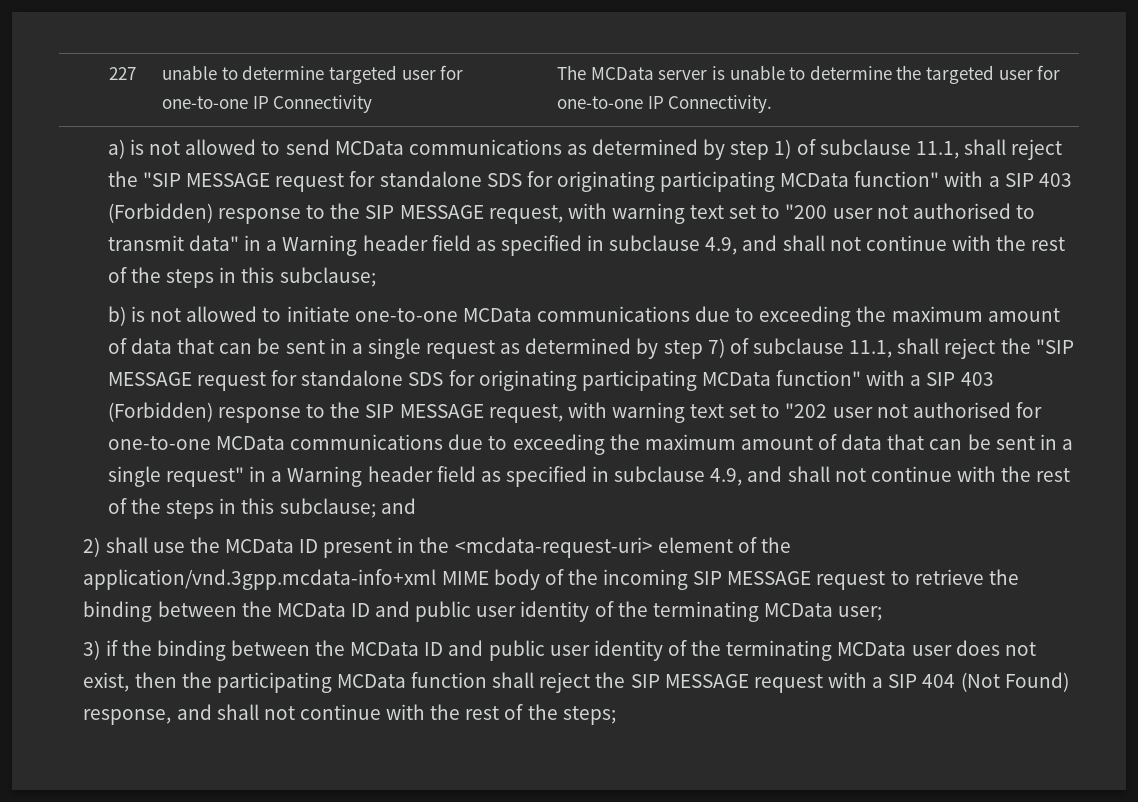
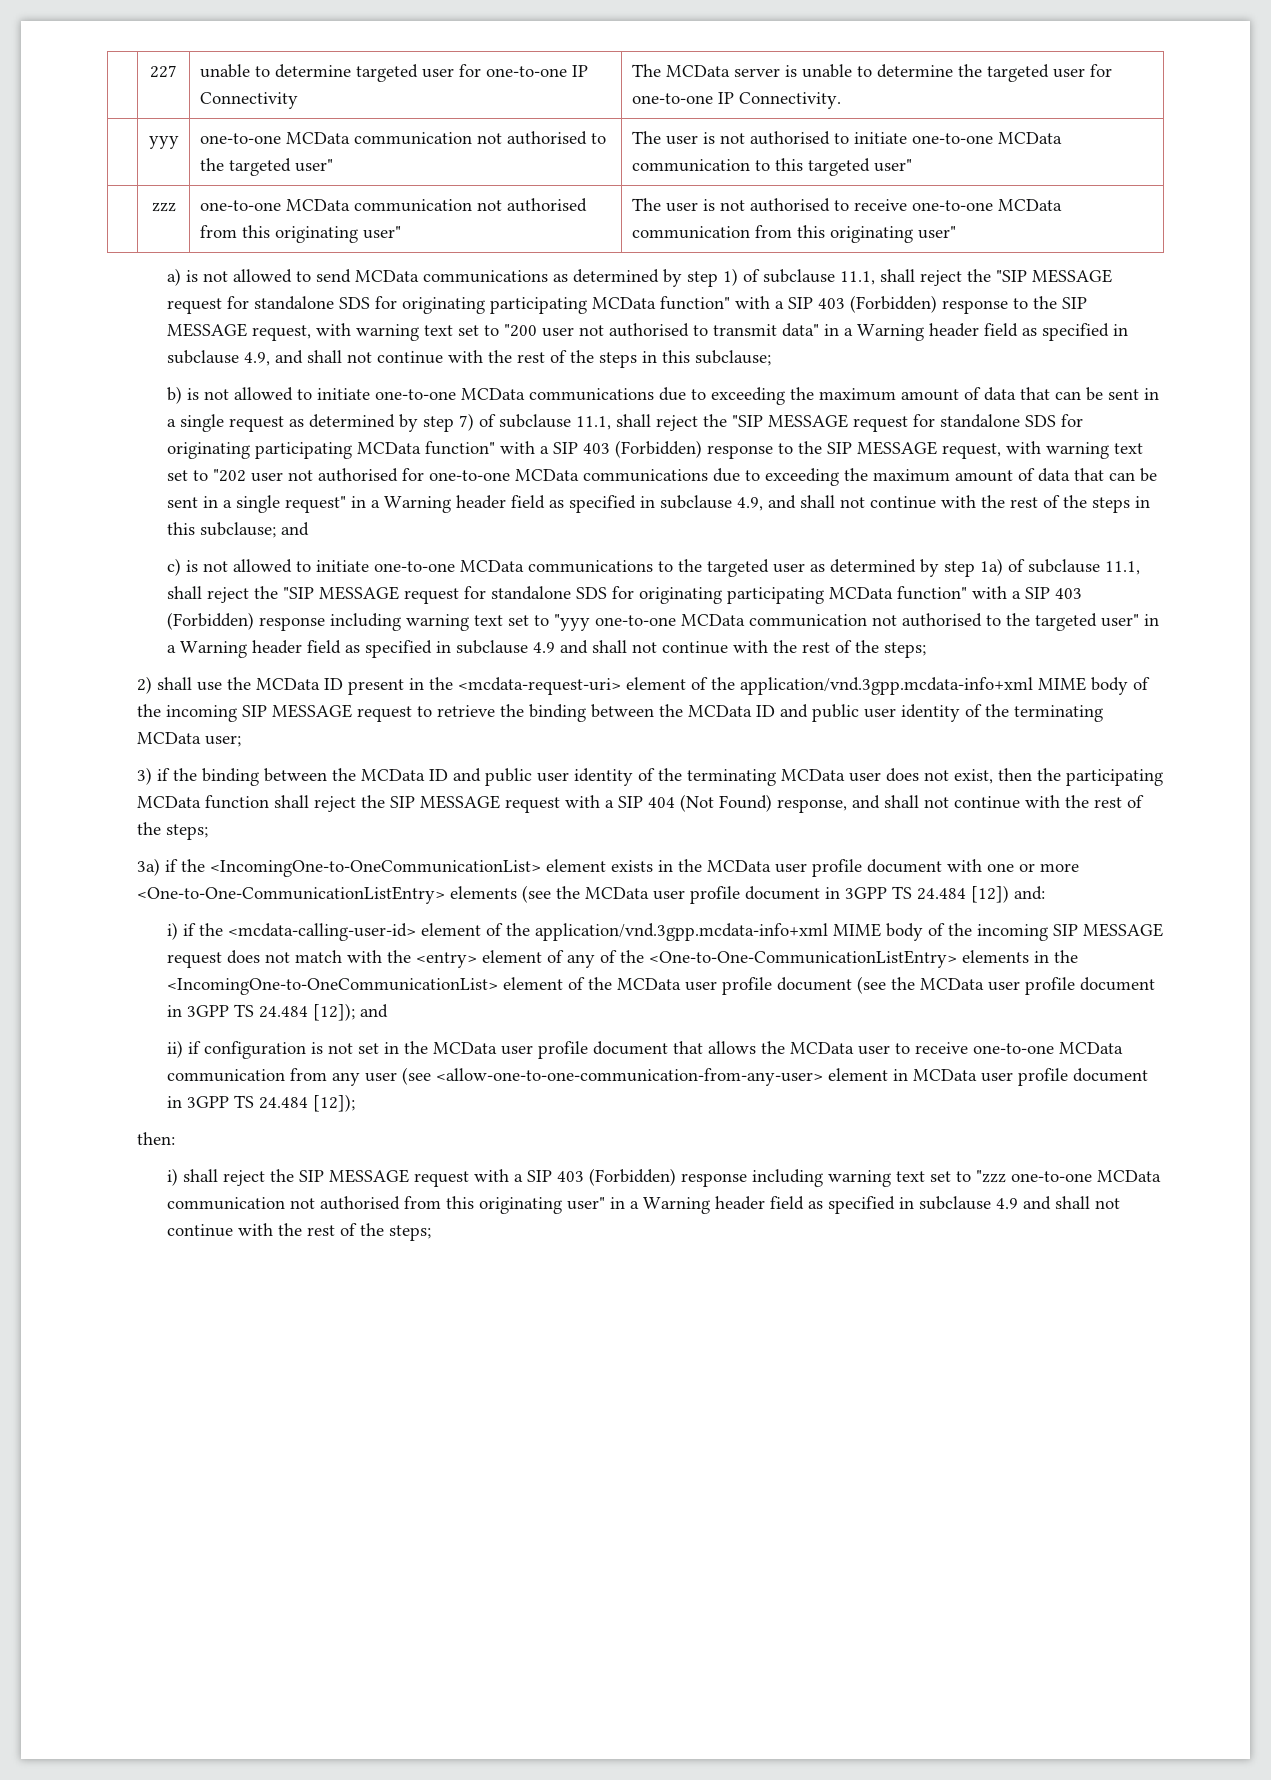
+ | yyy | one-to-one MCData communication not authorised to the targeted user" | The user is not authorised to initiate one-to-one MCData communication to this targeted user"
+ | zzz | one-to-one MCData communication not authorised from this originating user" | The user is not authorised to receive one-to-one MCData communication from this originating user"
+ c) is not allowed to initiate one-to-one MCData communications to the targeted user as determined by step 1a) of subclause 11.1, shall reject the "SIP MESSAGE request for standalone SDS for originating participating MCData function" with a SIP 403 (Forbidden) response including warning text set to "yyy one-to-one MCData communication not authorised to the targeted user" in a Warning header field as specified in subclause 4.9 and shall not continue with the rest of the steps;
+ 3a) if the <IncomingOne-to-OneCommunicationList> element exists in the MCData user profile document with one or more <One-to-One-CommunicationListEntry> elements (see the MCData user profile document in 3GPP TS 24.484 [12]) and:
+ i) if the <mcdata-calling-user-id> element of the application/vnd.3gpp.mcdata-info+xml MIME body of the incoming SIP MESSAGE request does not match with the <entry> element of any of the <One-to-One-CommunicationListEntry> elements in the <IncomingOne-to-OneCommunicationList> element of the MCData user profile document (see the MCData user profile document in 3GPP TS 24.484 [12]); and
+ ii) if configuration is not set in the MCData user profile document that allows the MCData user to receive one-to-one MCData communication from any user (see <allow-one-to-one-communication-from-any-user> element in MCData user profile document in 3GPP TS 24.484 [12]);
+ then:
+ i) shall reject the SIP MESSAGE request with a SIP 403 (Forbidden) response including warning text set to "zzz one-to-one MCData communication not authorised from this originating user" in a Warning header field as specified in subclause 4.9 and shall not continue with the rest of the steps;

